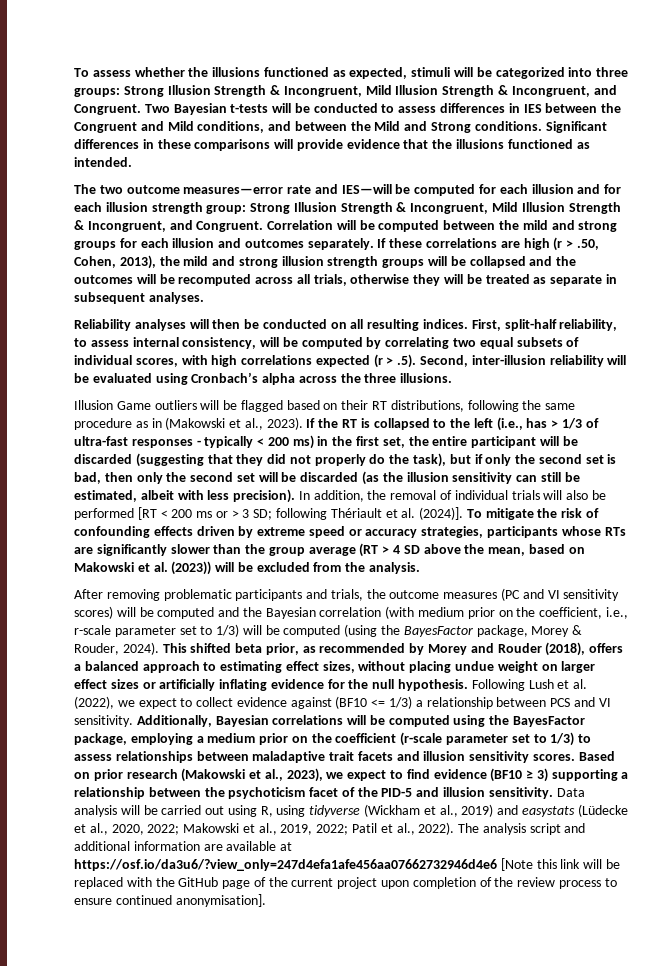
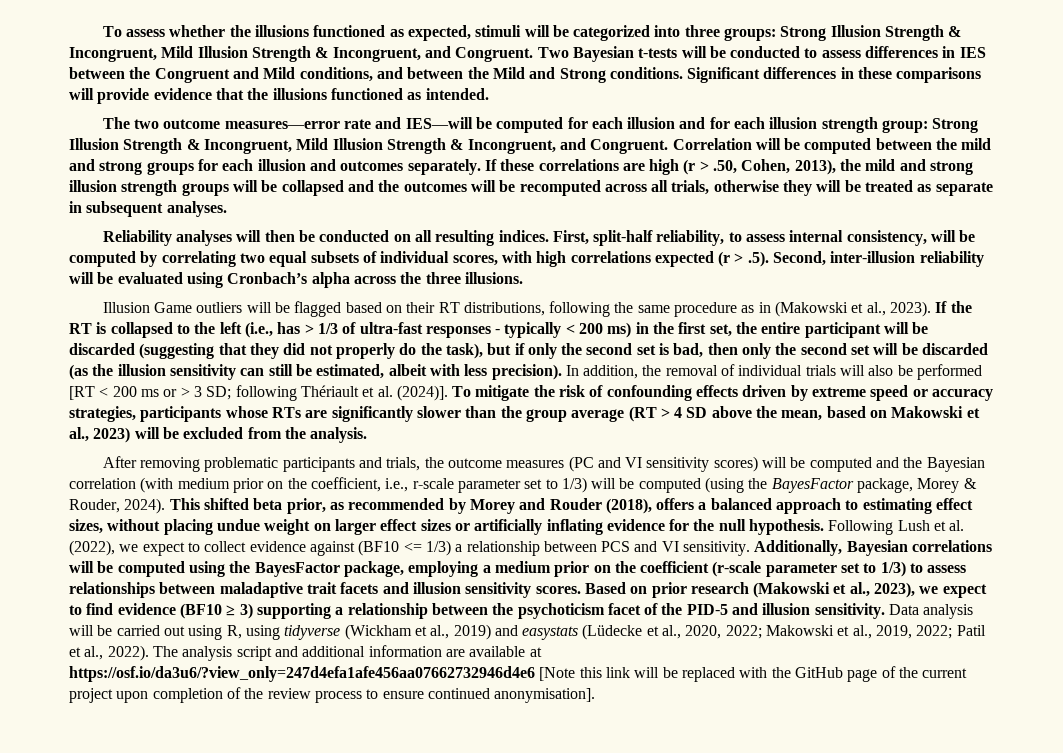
- To mitigate the risk of confounding effects driven by extreme speed or accuracy strategies, participants whose RTs are significantly slower than the group average (RT > 4 SD above the mean, based on Makowski et al. (2023)) will be excluded from the analysis.
+ To mitigate the risk of confounding effects driven by extreme speed or accuracy strategies, participants whose RTs are significantly slower than the group average (RT > 4 SD above the mean, based on Makowski et al., 2023) will be excluded from the analysis.

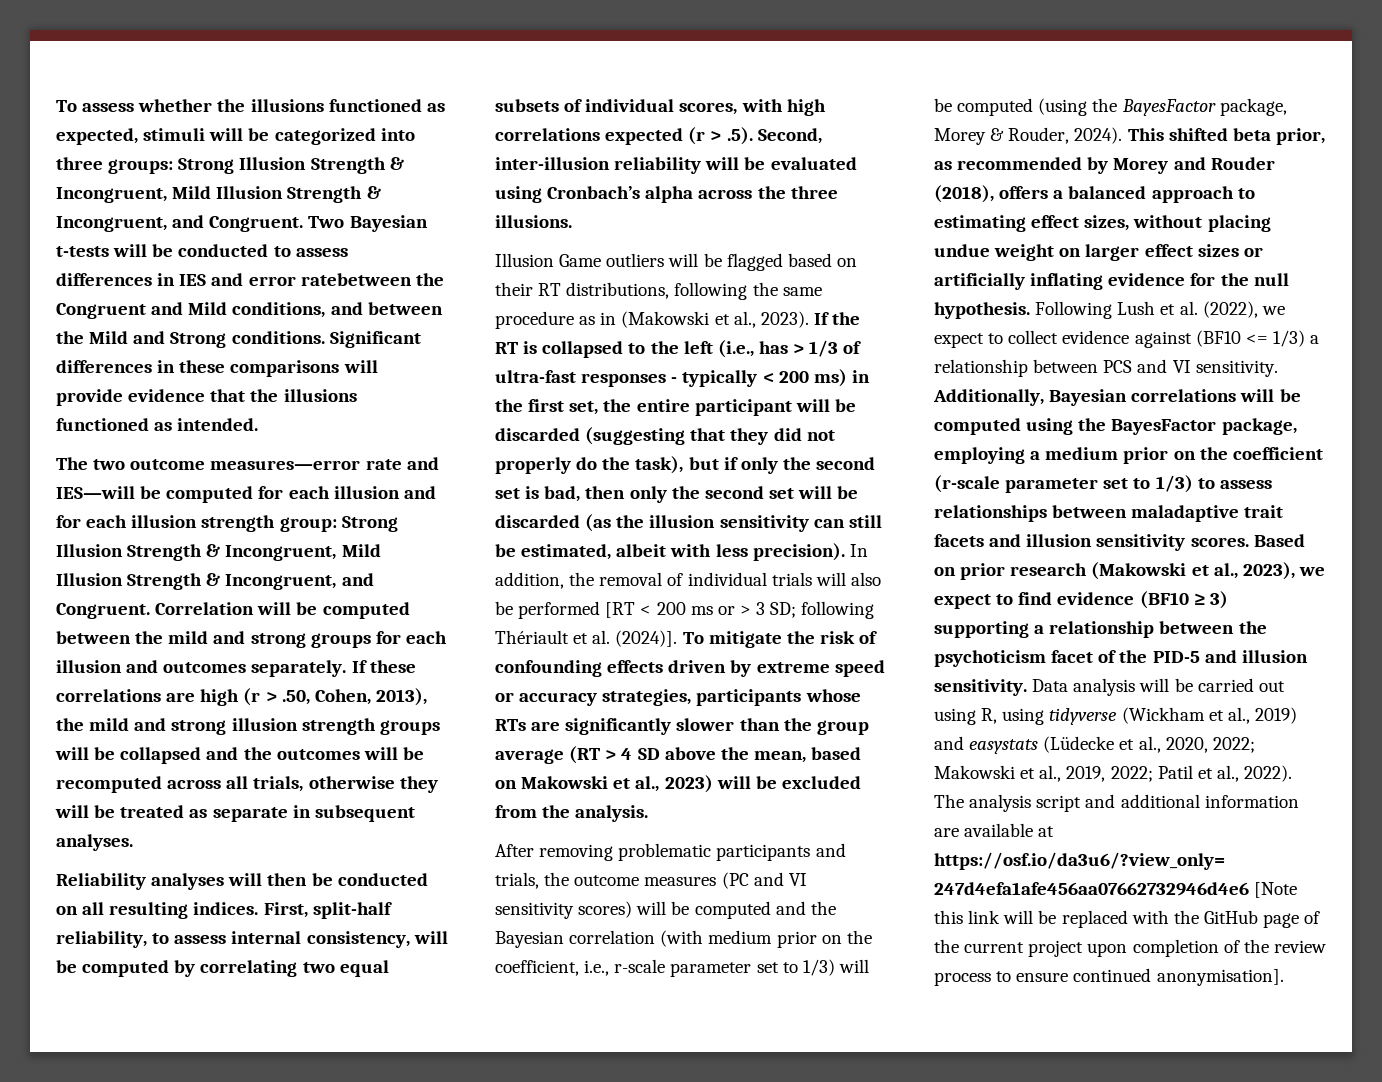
- Two Bayesian t-tests will be conducted to assess differences in IES between the Congruent and Mild conditions, and between the Mild and Strong conditions.
+ Two Bayesian t-tests will be conducted to assess differences in IES and error ratebetween the Congruent and Mild conditions, and between the Mild and Strong conditions.

